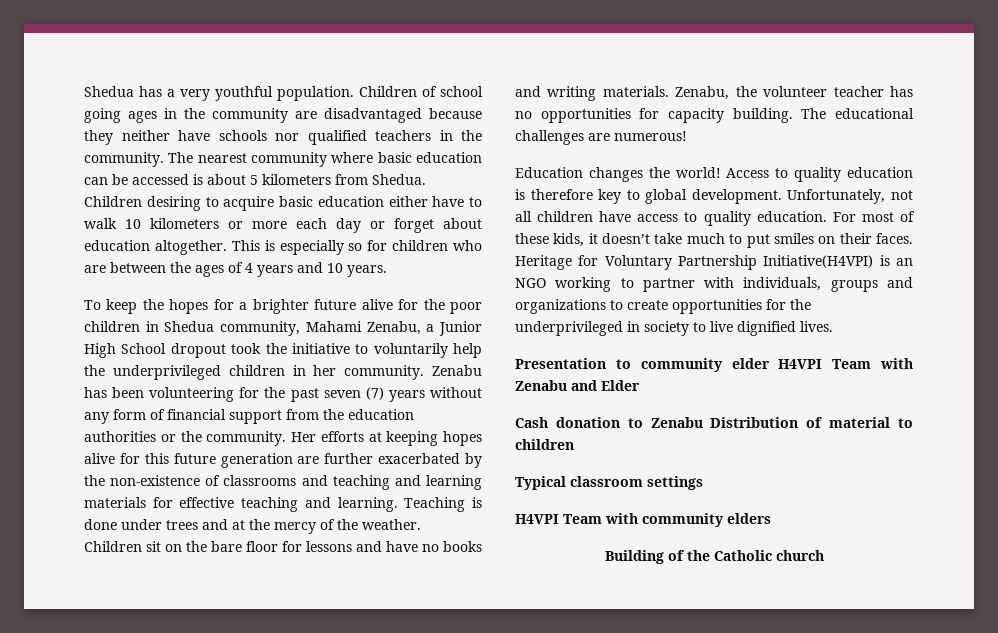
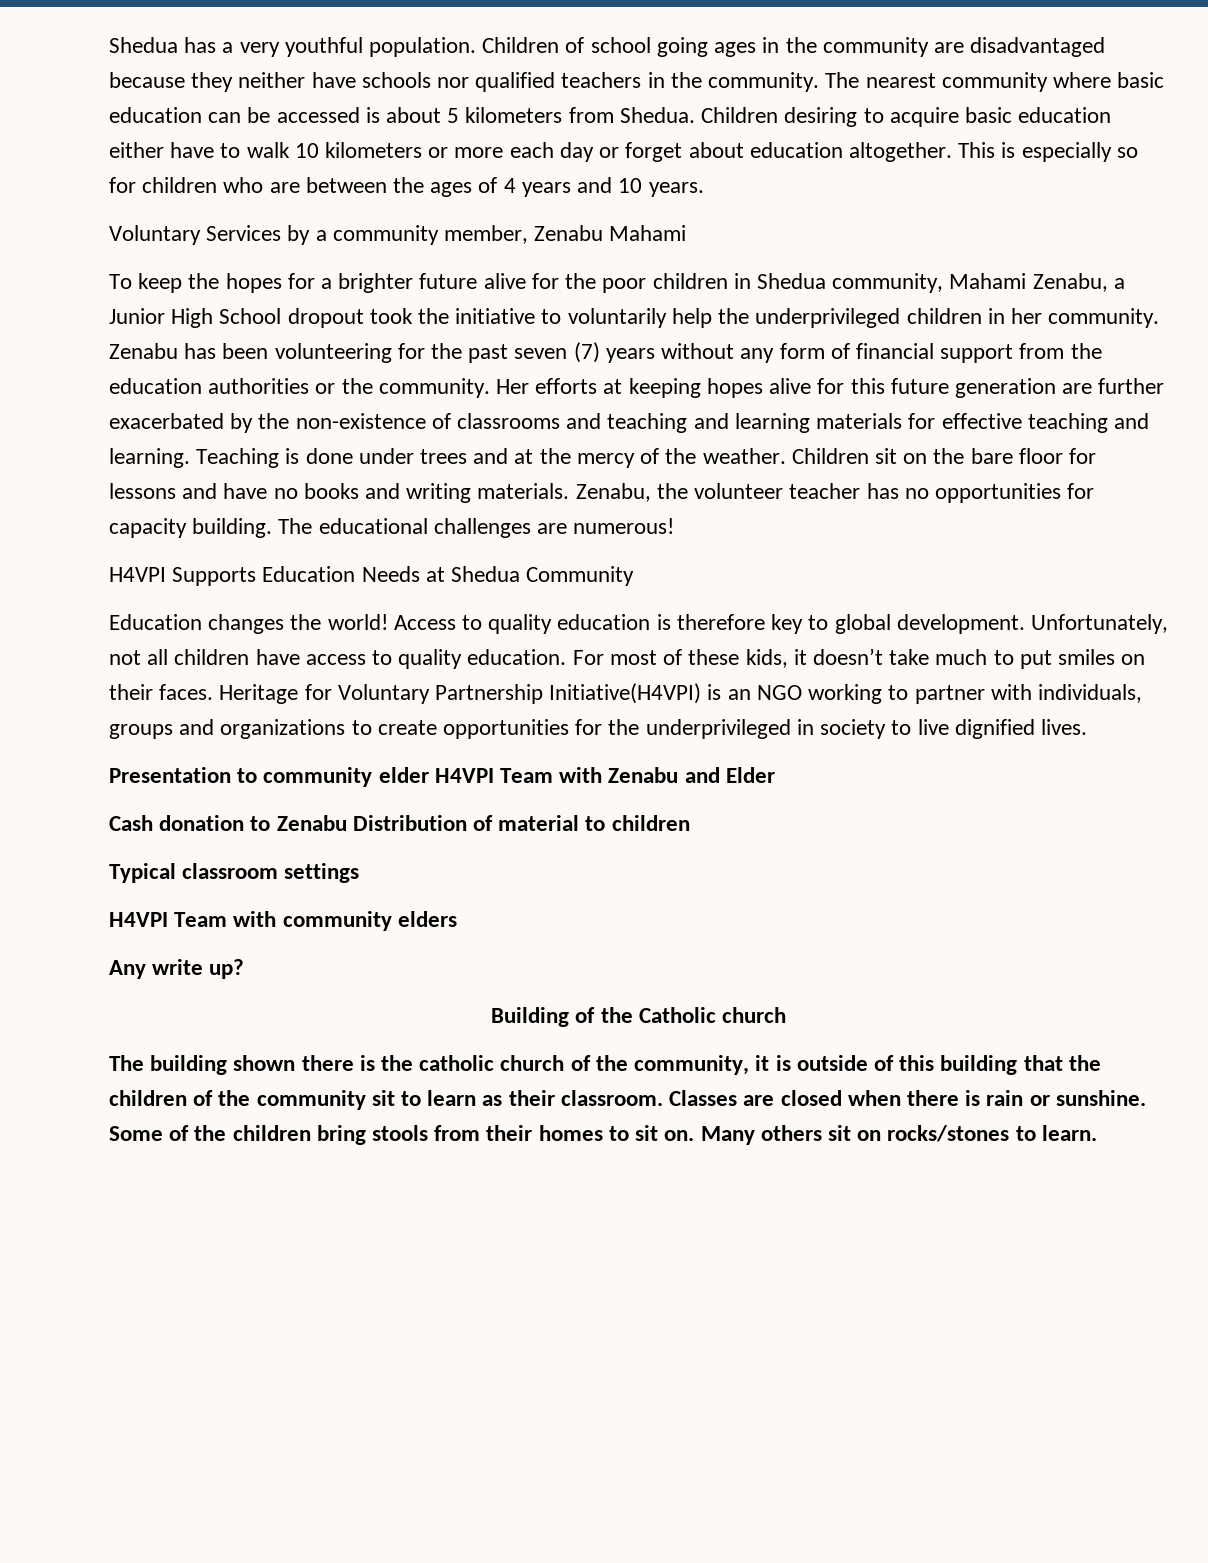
+ Voluntary Services by a community member, Zenabu Mahami
+ H4VPI Supports Education Needs at Shedua Community
+ Any write up?
+ The building shown there is the catholic church of the community, it is outside of this building that the children of the community sit to learn as their classroom. Classes are closed when there is rain or sunshine. Some of the children bring stools from their homes to sit on. Many others sit on rocks/stones to learn.

